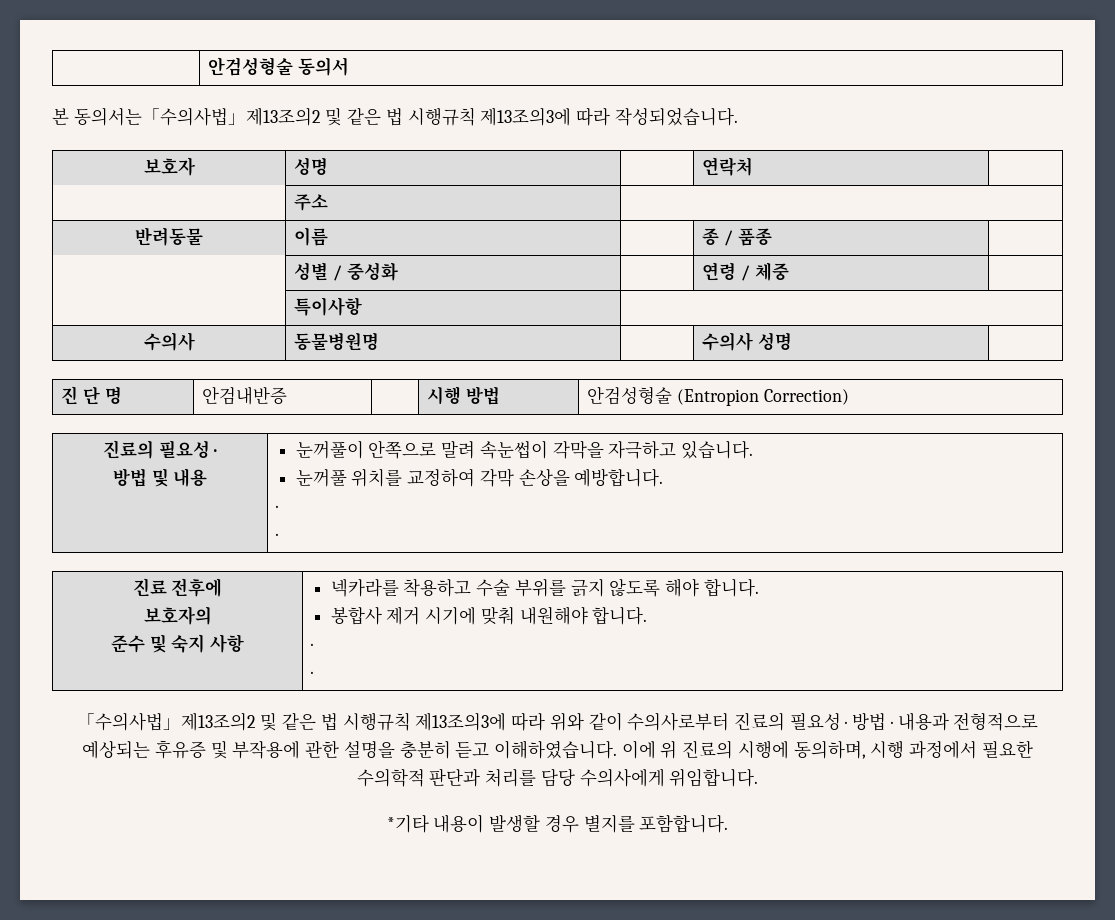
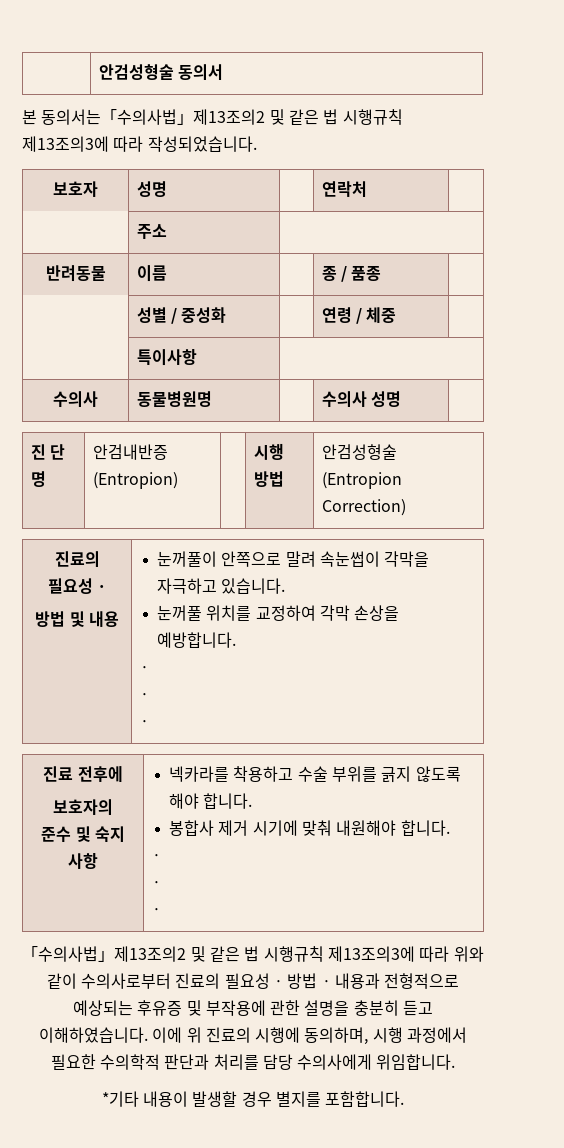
- 진 단 명 | 안검내반증 | | 시행 방법 | 안검성형술 (Entropion Correction)
+ 진 단 명 | 안검내반증 (Entropion) | | 시행 방법 | 안검성형술 (Entropion Correction)
  진료의 필요성 ·
  방법 및 내용 | 눈꺼풀이 안쪽으로 말려 속눈썹이 각막을 자극하고 있습니다.
  눈꺼풀 위치를 교정하여 각막 손상을 예방합니다.
+ ·
  진료 전후에
  보호자의
  준수 및 숙지 사항 | 넥카라를 착용하고 수술 부위를 긁지 않도록 해야 합니다.
  봉합사 제거 시기에 맞춰 내원해야 합니다.
+ ·

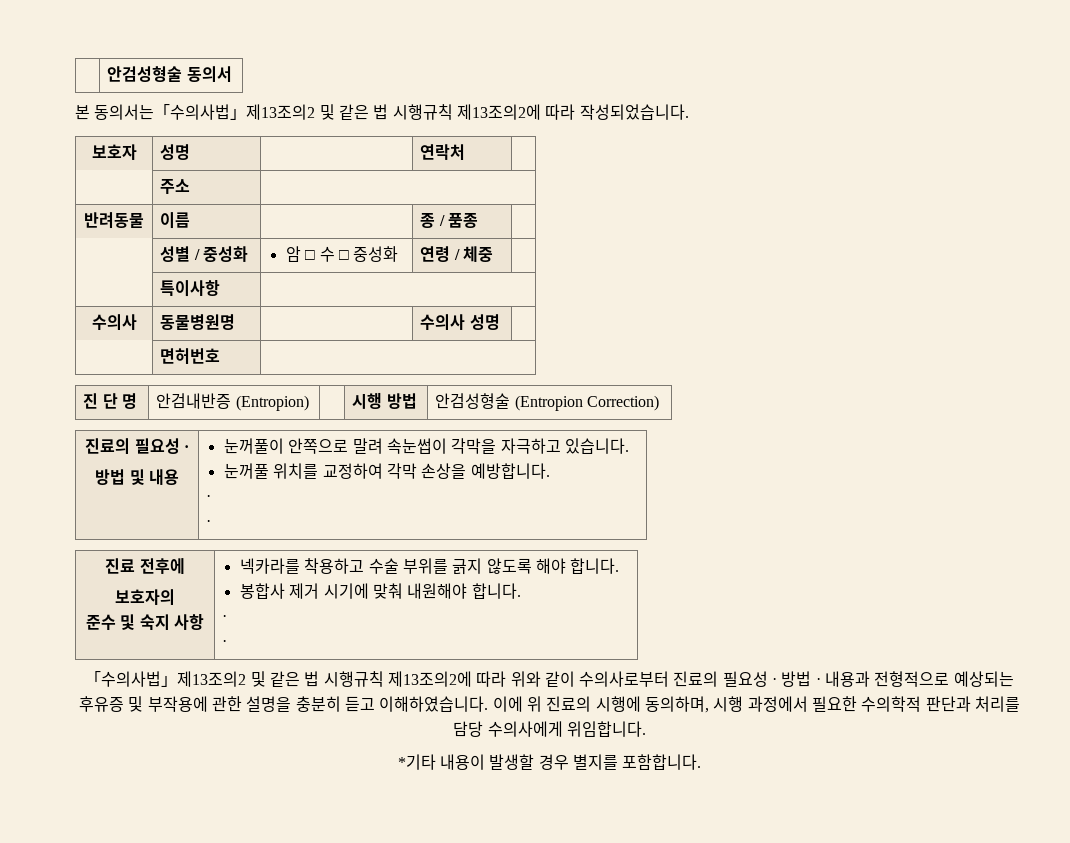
- 본 동의서는「수의사법」제13조의2 및 같은 법 시행규칙 제13조의3에 따라 작성되었습니다.
+ 본 동의서는「수의사법」제13조의2 및 같은 법 시행규칙 제13조의2에 따라 작성되었습니다.
- | 성별 / 중성화 | | 연령 / 체중 |
+ | 성별 / 중성화 | 암 □ 수 □ 중성화 | 연령 / 체중 |
+ | 면허번호 |
  진 단 명 | 안검내반증 (Entropion) | | 시행 방법 | 안검성형술 (Entropion Correction)
  진료의 필요성 ·
  방법 및 내용 | 눈꺼풀이 안쪽으로 말려 속눈썹이 각막을 자극하고 있습니다.
  눈꺼풀 위치를 교정하여 각막 손상을 예방합니다.
- ·
  진료 전후에
  보호자의
  준수 및 숙지 사항 | 넥카라를 착용하고 수술 부위를 긁지 않도록 해야 합니다.
  봉합사 제거 시기에 맞춰 내원해야 합니다.
  ·
  ·
- ·
- 「수의사법」제13조의2 및 같은 법 시행규칙 제13조의3에 따라 위와 같이 수의사로부터 진료의 필요성 · 방법 · 내용과 전형적으로 예상되는 후유증 및 부작용에 관한 설명을 충분히 듣고 이해하였습니다.
+ 「수의사법」제13조의2 및 같은 법 시행규칙 제13조의2에 따라 위와 같이 수의사로부터 진료의 필요성 · 방법 · 내용과 전형적으로 예상되는 후유증 및 부작용에 관한 설명을 충분히 듣고 이해하였습니다.

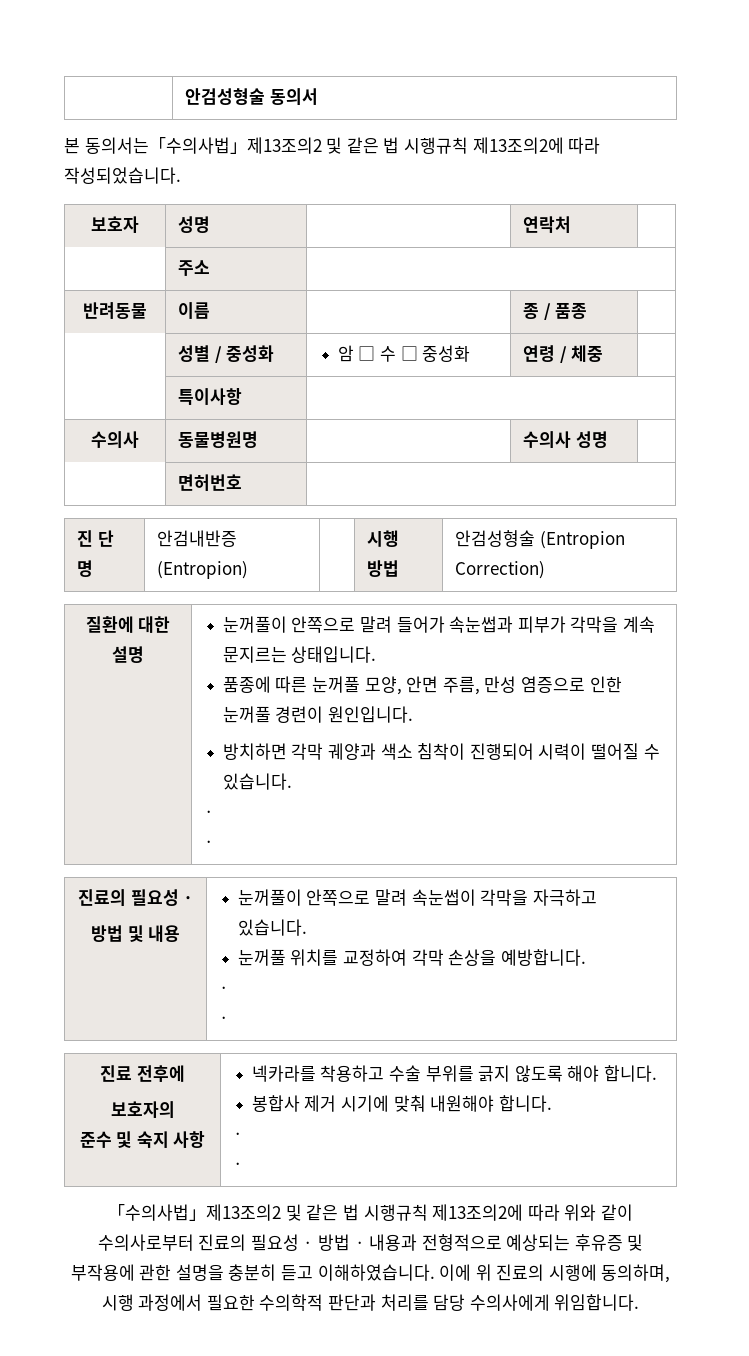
+ 질환에 대한 설명 | 눈꺼풀이 안쪽으로 말려 들어가 속눈썹과 피부가 각막을 계속 문지르는 상태입니다.
+ 품종에 따른 눈꺼풀 모양, 안면 주름, 만성 염증으로 인한 눈꺼풀 경련이 원인입니다.
+ 방치하면 각막 궤양과 색소 침착이 진행되어 시력이 떨어질 수 있습니다.
+ ·
+ ·
- *기타 내용이 발생할 경우 별지를 포함합니다.

